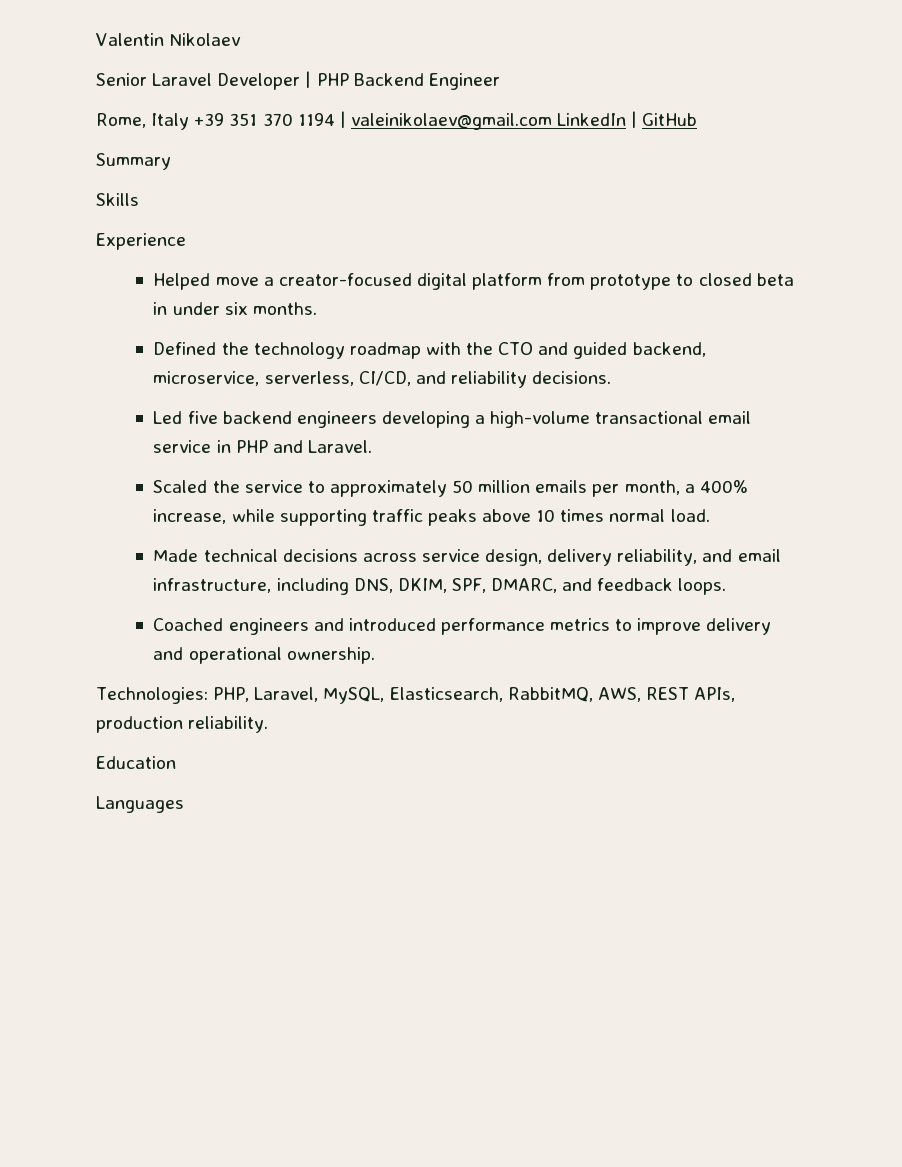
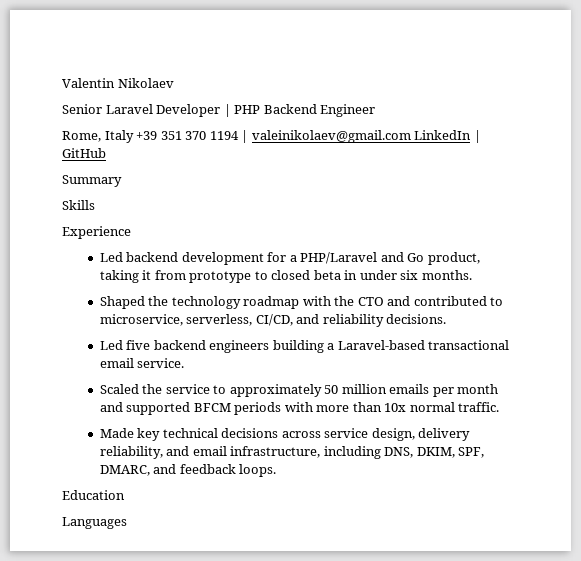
- Helped move a creator-focused digital platform from prototype to closed beta in under six months.
+ Led backend development for a PHP/Laravel and Go product, taking it from prototype to closed beta in under six months.
- Defined the technology roadmap with the CTO and guided backend, microservice, serverless, CI/CD, and reliability decisions.
+ Shaped the technology roadmap with the CTO and contributed to microservice, serverless, CI/CD, and reliability decisions.
- Led five backend engineers developing a high-volume transactional email service in PHP and Laravel.
+ Led five backend engineers building a Laravel-based transactional email service.
- Scaled the service to approximately 50 million emails per month, a 400% increase, while supporting traffic peaks above 10 times normal load.
+ Scaled the service to approximately 50 million emails per month and supported BFCM periods with more than 10x normal traffic.
- Made technical decisions across service design, delivery reliability, and email infrastructure, including DNS, DKIM, SPF, DMARC, and feedback loops.
+ Made key technical decisions across service design, delivery reliability, and email infrastructure, including DNS, DKIM, SPF, DMARC, and feedback loops.
- Coached engineers and introduced performance metrics to improve delivery and operational ownership.
- Technologies: PHP, Laravel, MySQL, Elasticsearch, RabbitMQ, AWS, REST APIs, production reliability.

